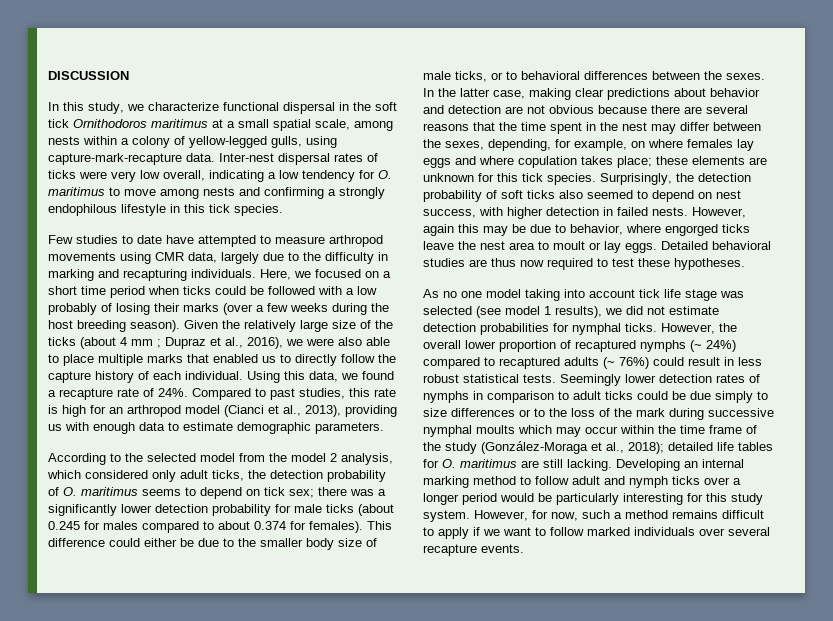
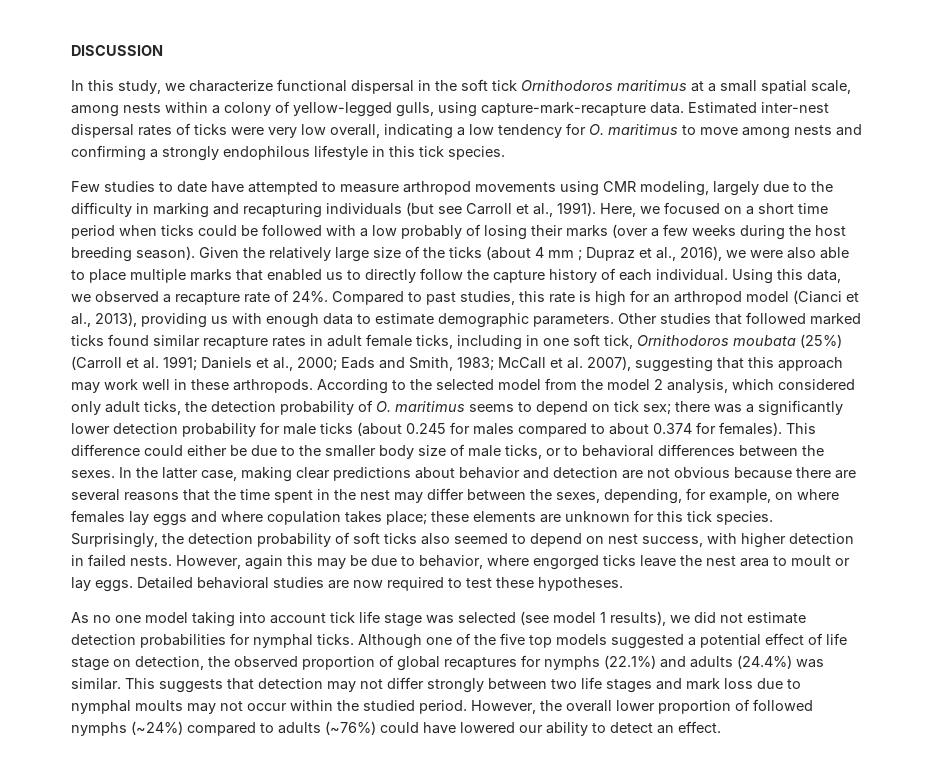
- Inter-nest dispersal rates of ticks were very low overall, indicating a low tendency for O. maritimus to move among nests and confirming a strongly endophilous lifestyle in this tick species.
+ Estimated inter-nest dispersal rates of ticks were very low overall, indicating a low tendency for O. maritimus to move among nests and confirming a strongly endophilous lifestyle in this tick species.
- Few studies to date have attempted to measure arthropod movements using CMR data, largely due to the difficulty in marking and recapturing individuals.
+ Few studies to date have attempted to measure arthropod movements using CMR modeling, largely due to the difficulty in marking and recapturing individuals (but see Carroll et al., 1991).
- Using this data, we found a recapture rate of 24%.
+ Using this data, we observed a recapture rate of 24%.
- Compared to past studies, this rate is high for an arthropod model (Cianci et al., 2013), providing us with enough data to estimate demographic parameters.
- According to the selected model from the model 2 analysis, which considered only adult ticks, the detection probability of O. maritimus seems to depend on tick sex;
+ Compared to past studies, this rate is high for an arthropod model (Cianci et al., 2013), providing us with enough data to estimate demographic parameters. Other studies that followed marked ticks found similar recapture rates in adult female ticks, including in one soft tick, Ornithodoros moubata (25%) (Carroll et al. 1991; Daniels et al., 2000; Eads and Smith, 1983; McCall et al. 2007), suggesting that this approach may work well in these arthropods. According to the selected model from the model 2 analysis, which considered only adult ticks, the detection probability of O. maritimus seems to depend on tick sex;
- Detailed behavioral studies are thus now required to test these hypotheses.
+ Detailed behavioral studies are now required to test these hypotheses.
+ Although one of the five top models suggested a potential effect of life stage on detection, the observed proportion of global recaptures for nymphs (22.1%) and adults (24.4%) was similar. This suggests that detection may not differ strongly between two life stages and mark loss due to nymphal moults may not occur within the studied period.
- However, the overall lower proportion of recaptured nymphs (~ 24%) compared to recaptured adults (~ 76%) could result in less robust statistical tests. Seemingly lower detection rates of nymphs in comparison to adult ticks could be due simply to size differences or to the loss of the mark during successive nymphal moults which may occur within the time frame of the study (González-Moraga et al., 2018); detailed life tables for O. maritimus are still lacking. Developing an internal marking method to follow adult and nymph ticks over a longer period would be particularly interesting for this study system. However, for now, such a method remains difficult to apply if we want to follow marked individuals over several recapture events.
+ However, the overall lower proportion of followed nymphs (~24%) compared to adults (~76%) could have lowered our ability to detect an effect.

